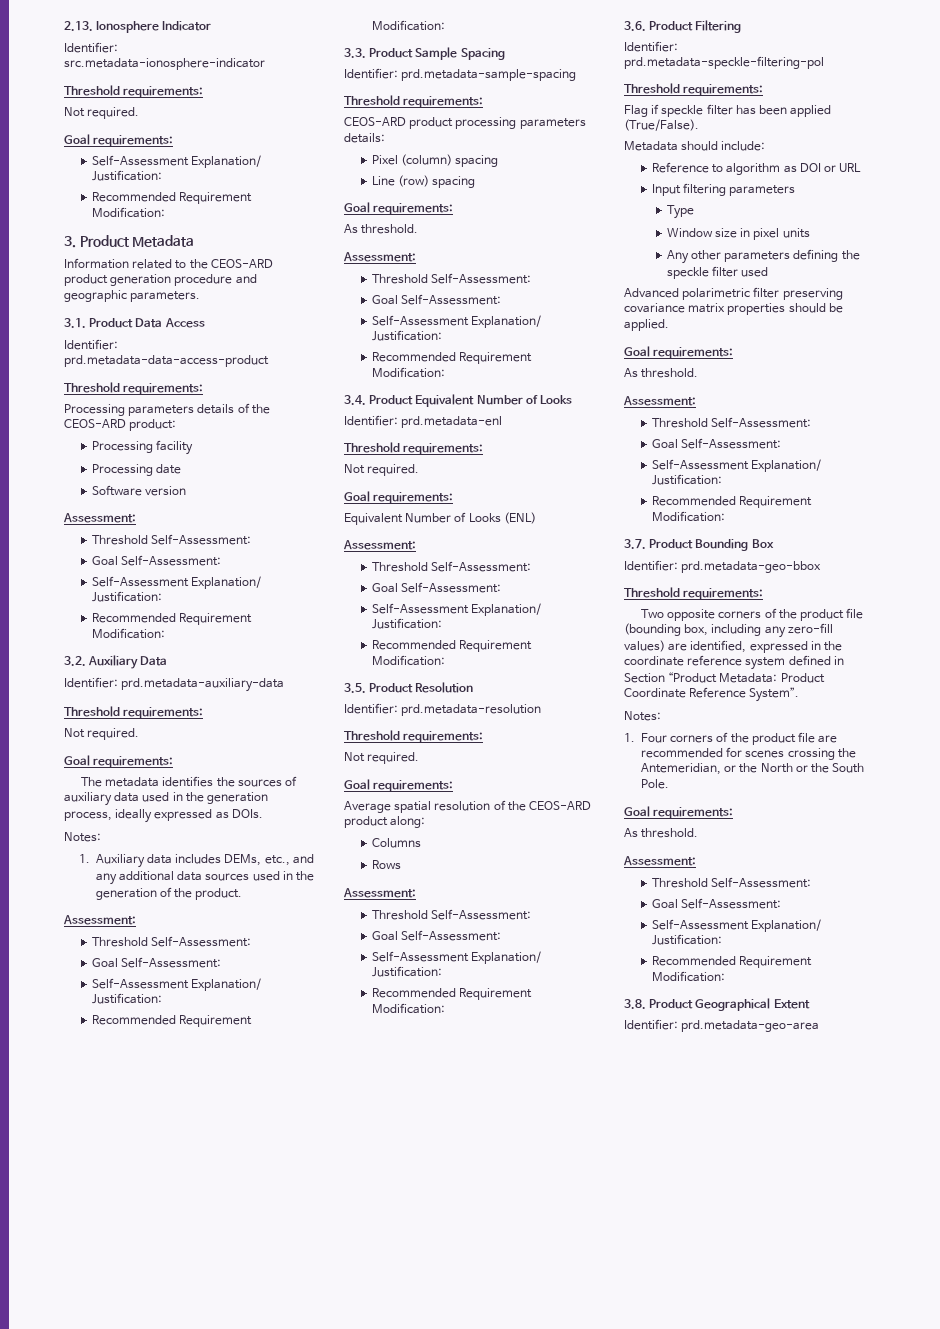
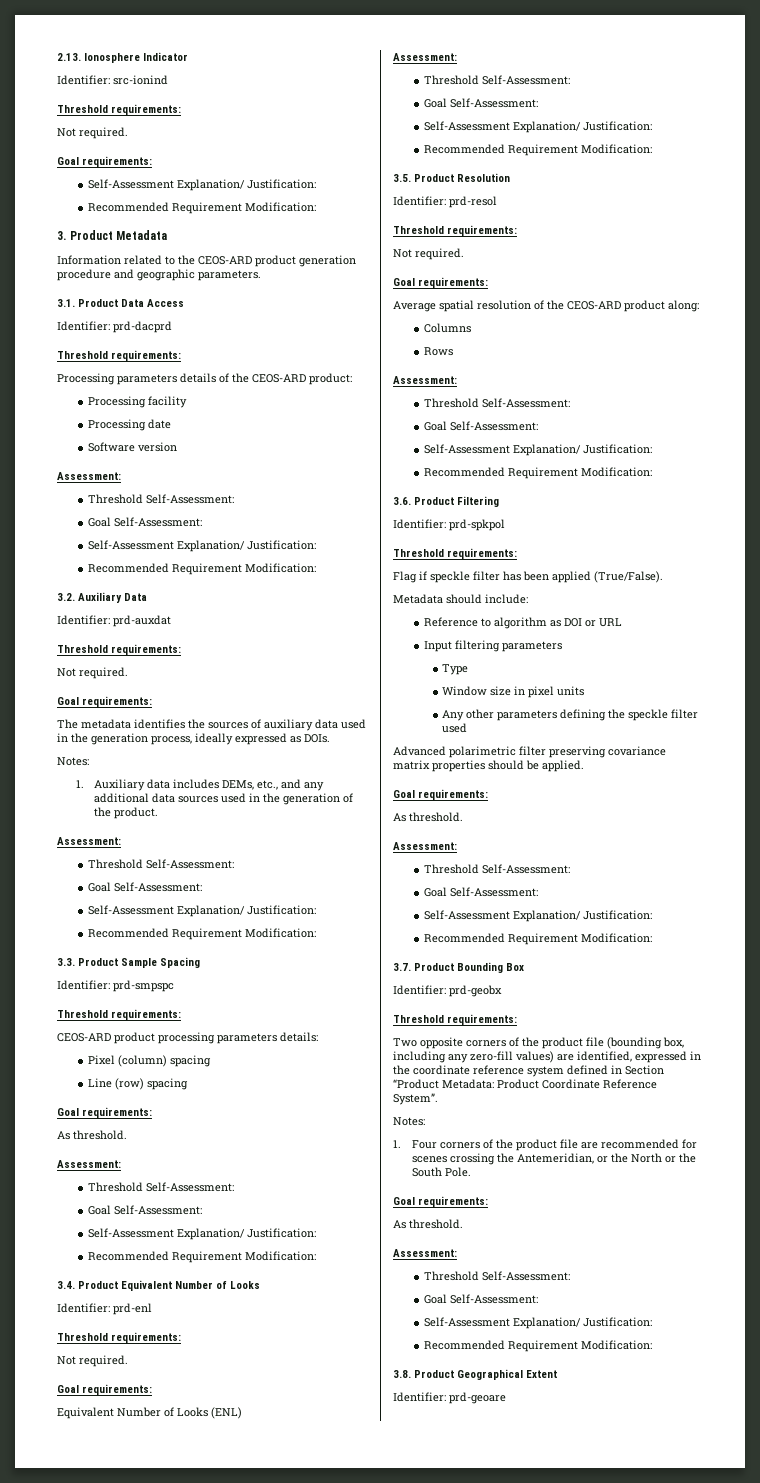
- Identifier: src.metadata-ionosphere-indicator
+ Identifier: src-ionind
- Identifier: prd.metadata-data-access-product
+ Identifier: prd-dacprd
- Identifier: prd.metadata-auxiliary-data
+ Identifier: prd-auxdat
- Identifier: prd.metadata-sample-spacing
+ Identifier: prd-smpspc
- Identifier: prd.metadata-enl
+ Identifier: prd-enl
- Identifier: prd.metadata-resolution
+ Identifier: prd-resol
- Identifier: prd.metadata-speckle-filtering-pol
+ Identifier: prd-spkpol
- Identifier: prd.metadata-geo-bbox
+ Identifier: prd-geobx
- Identifier: prd.metadata-geo-area
+ Identifier: prd-geoare

